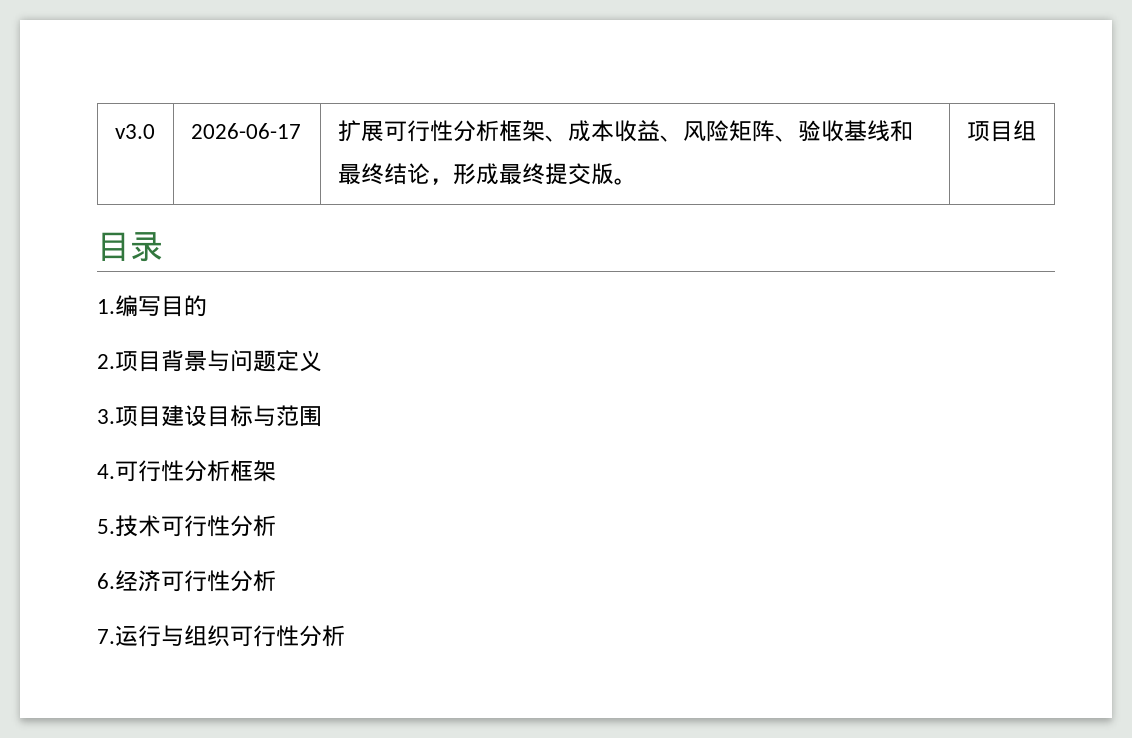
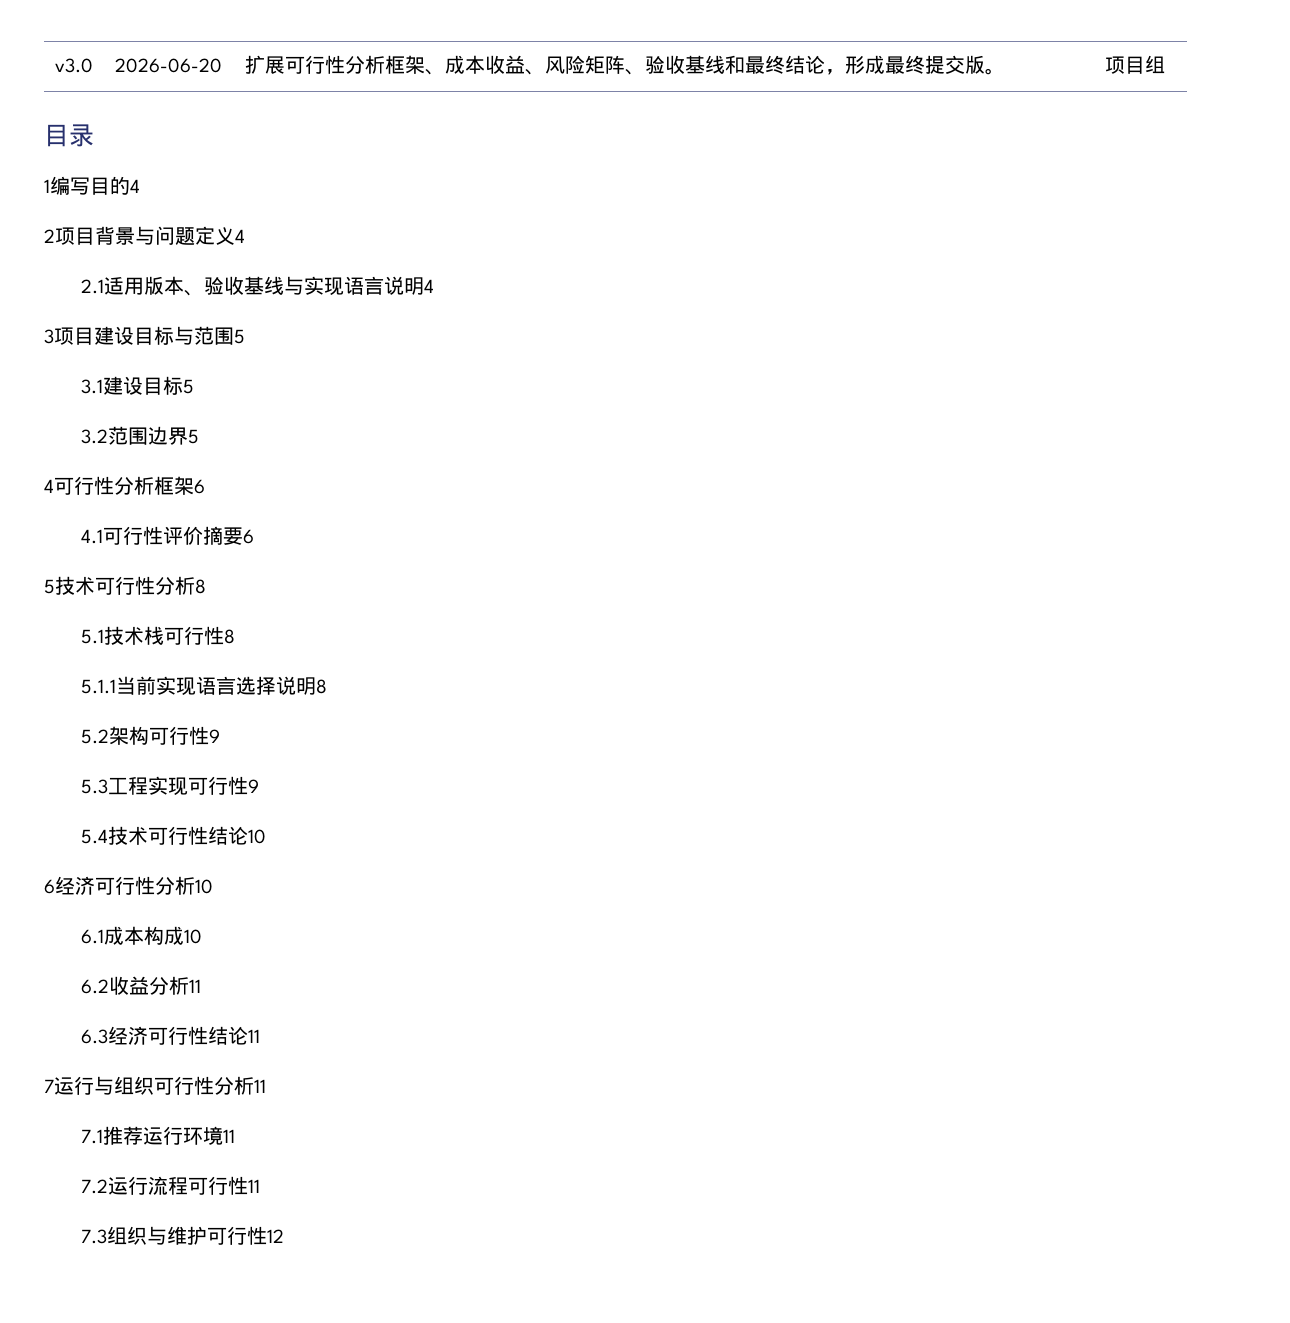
- v3.0 | 2026-06-17 | 扩展可行性分析框架、成本收益、风险矩阵、验收基线和最终结论，形成最终提交版。 | 项目组
+ v3.0 | 2026-06-20 | 扩展可行性分析框架、成本收益、风险矩阵、验收基线和最终结论，形成最终提交版。 | 项目组
- 1.编写目的
- 2.项目背景与问题定义
- 3.项目建设目标与范围
- 4.可行性分析框架
- 5.技术可行性分析
- 6.经济可行性分析
- 7.运行与组织可行性分析
+ 1编写目的4
+ 2项目背景与问题定义4
+ 2.1适用版本、验收基线与实现语言说明4
+ 3项目建设目标与范围5
+ 3.1建设目标5
+ 3.2范围边界5
+ 4可行性分析框架6
+ 4.1可行性评价摘要6
+ 5技术可行性分析8
+ 5.1技术栈可行性8
+ 5.1.1当前实现语言选择说明8
+ 5.2架构可行性9
+ 5.3工程实现可行性9
+ 5.4技术可行性结论10
+ 6经济可行性分析10
+ 6.1成本构成10
+ 6.2收益分析11
+ 6.3经济可行性结论11
+ 7运行与组织可行性分析11
+ 7.1推荐运行环境11
+ 7.2运行流程可行性11
+ 7.3组织与维护可行性12

